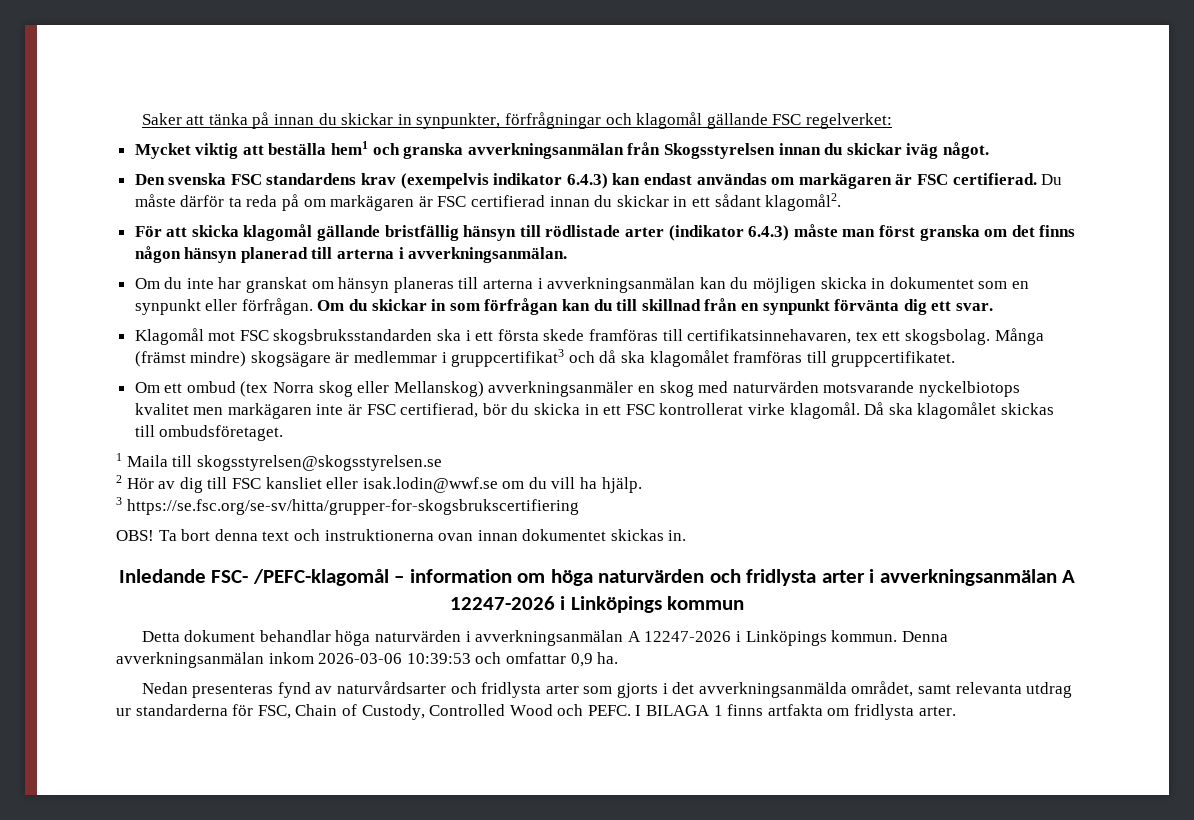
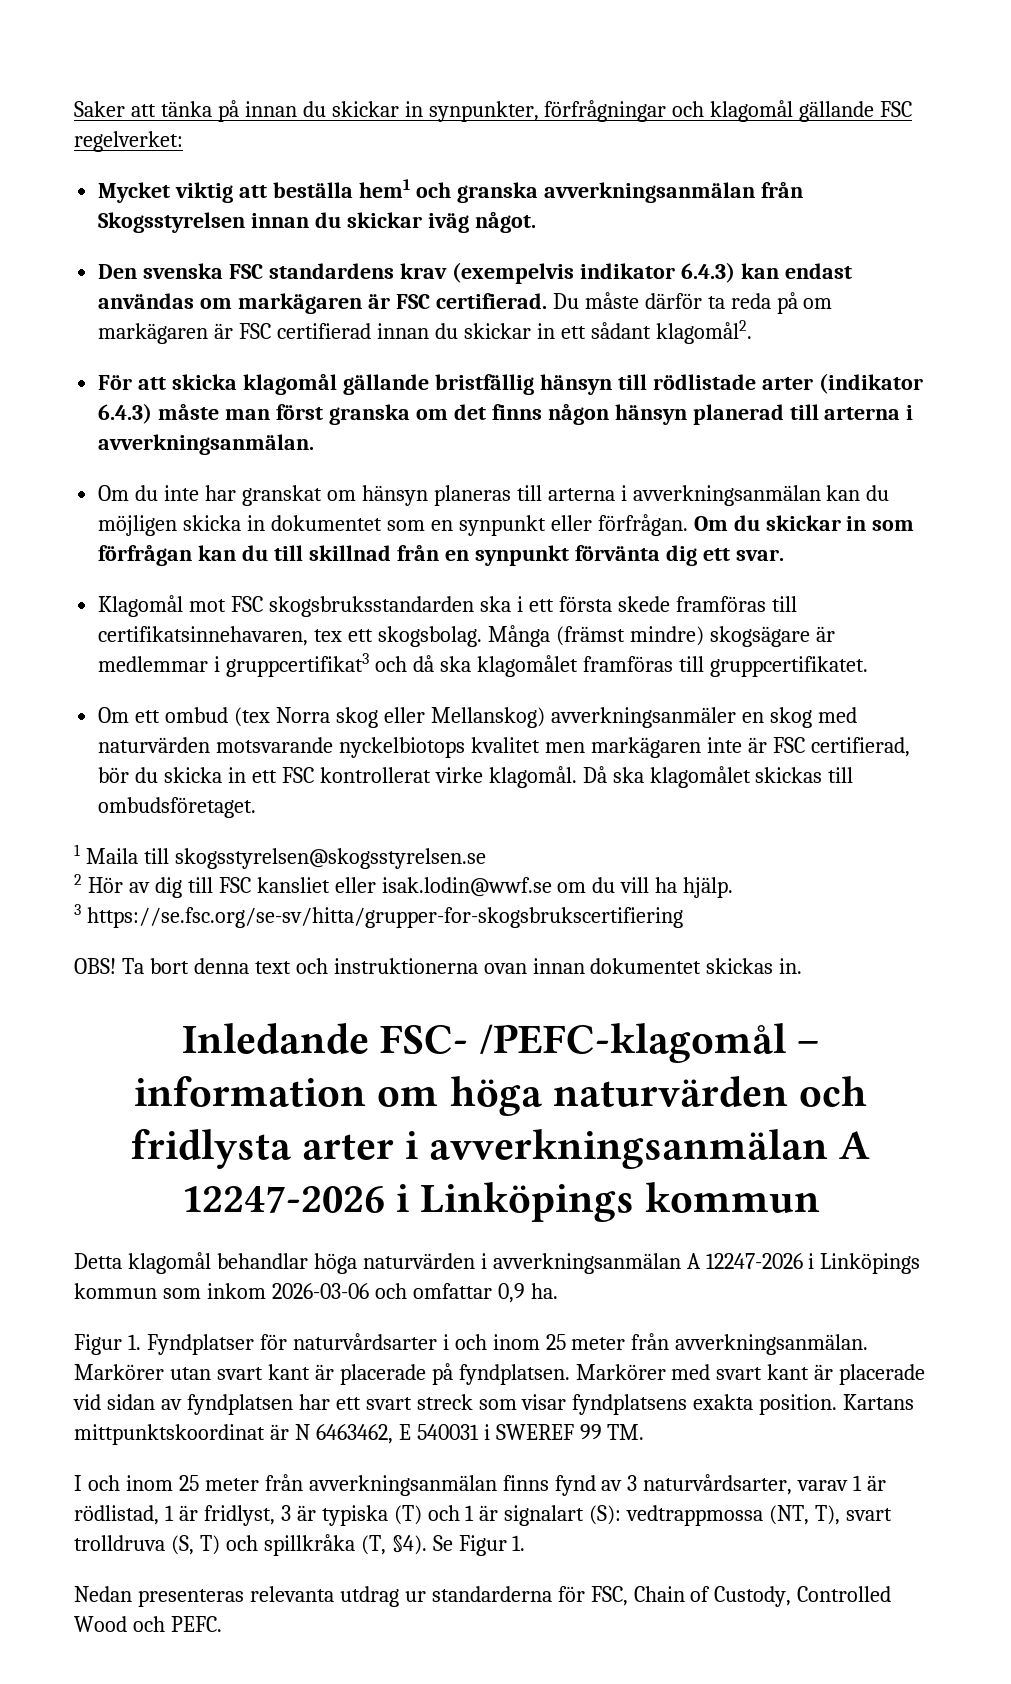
- Detta dokument behandlar höga naturvärden i avverkningsanmälan A 12247-2026 i Linköpings kommun. Denna avverkningsanmälan inkom 2026-03-06 10:39:53 och omfattar 0,9 ha.
+ Detta klagomål behandlar höga naturvärden i avverkningsanmälan A 12247-2026 i Linköpings kommun som inkom 2026-03-06 och omfattar 0,9 ha.
- Nedan presenteras fynd av naturvårdsarter och fridlysta arter som gjorts i det avverkningsanmälda området, samt relevanta utdrag ur standarderna för FSC, Chain of Custody, Controlled Wood och PEFC. I BILAGA 1 finns artfakta om fridlysta arter.
+ Figur 1. Fyndplatser för naturvårdsarter i och inom 25 meter från avverkningsanmälan. Markörer utan svart kant är placerade på fyndplatsen. Markörer med svart kant är placerade vid sidan av fyndplatsen har ett svart streck som visar fyndplatsens exakta position. Kartans mittpunktskoordinat är N 6463462, E 540031 i SWEREF 99 TM.
+ I och inom 25 meter från avverkningsanmälan finns fynd av 3 naturvårdsarter, varav 1 är rödlistad, 1 är fridlyst, 3 är typiska (T) och 1 är signalart (S): vedtrappmossa (NT, T), svart trolldruva (S, T) och spillkråka (T, §4). Se Figur 1.
+ Nedan presenteras relevanta utdrag ur standarderna för FSC, Chain of Custody, Controlled Wood och PEFC.

